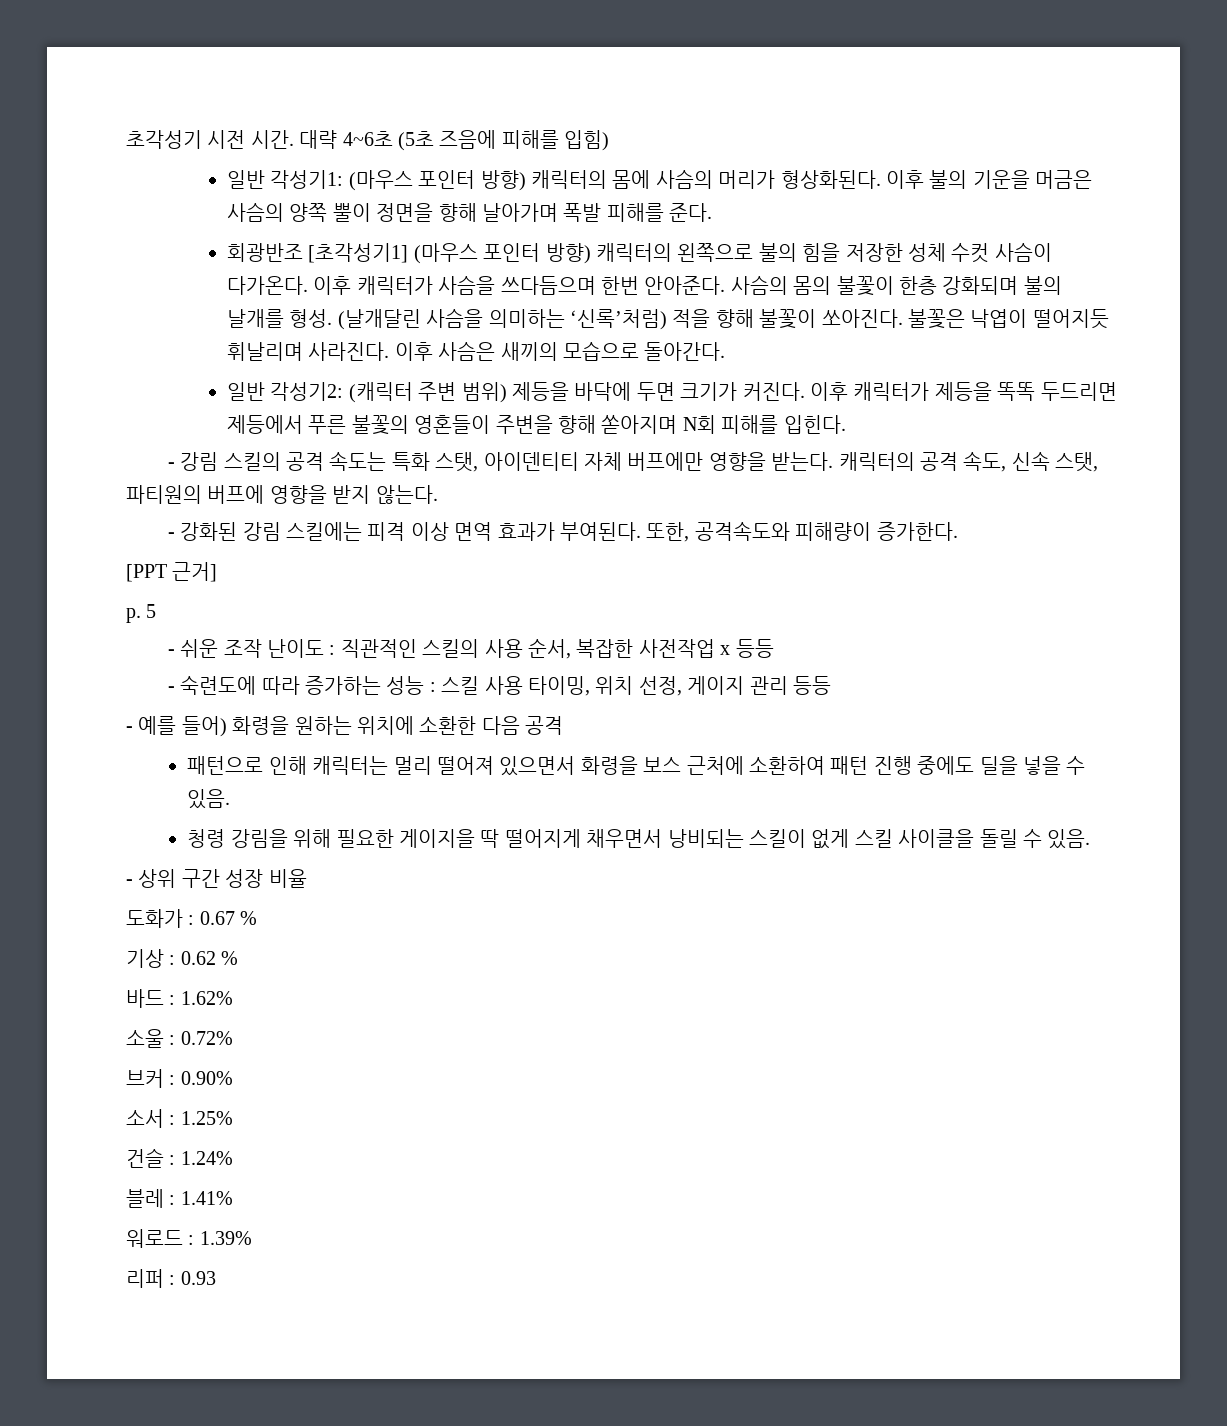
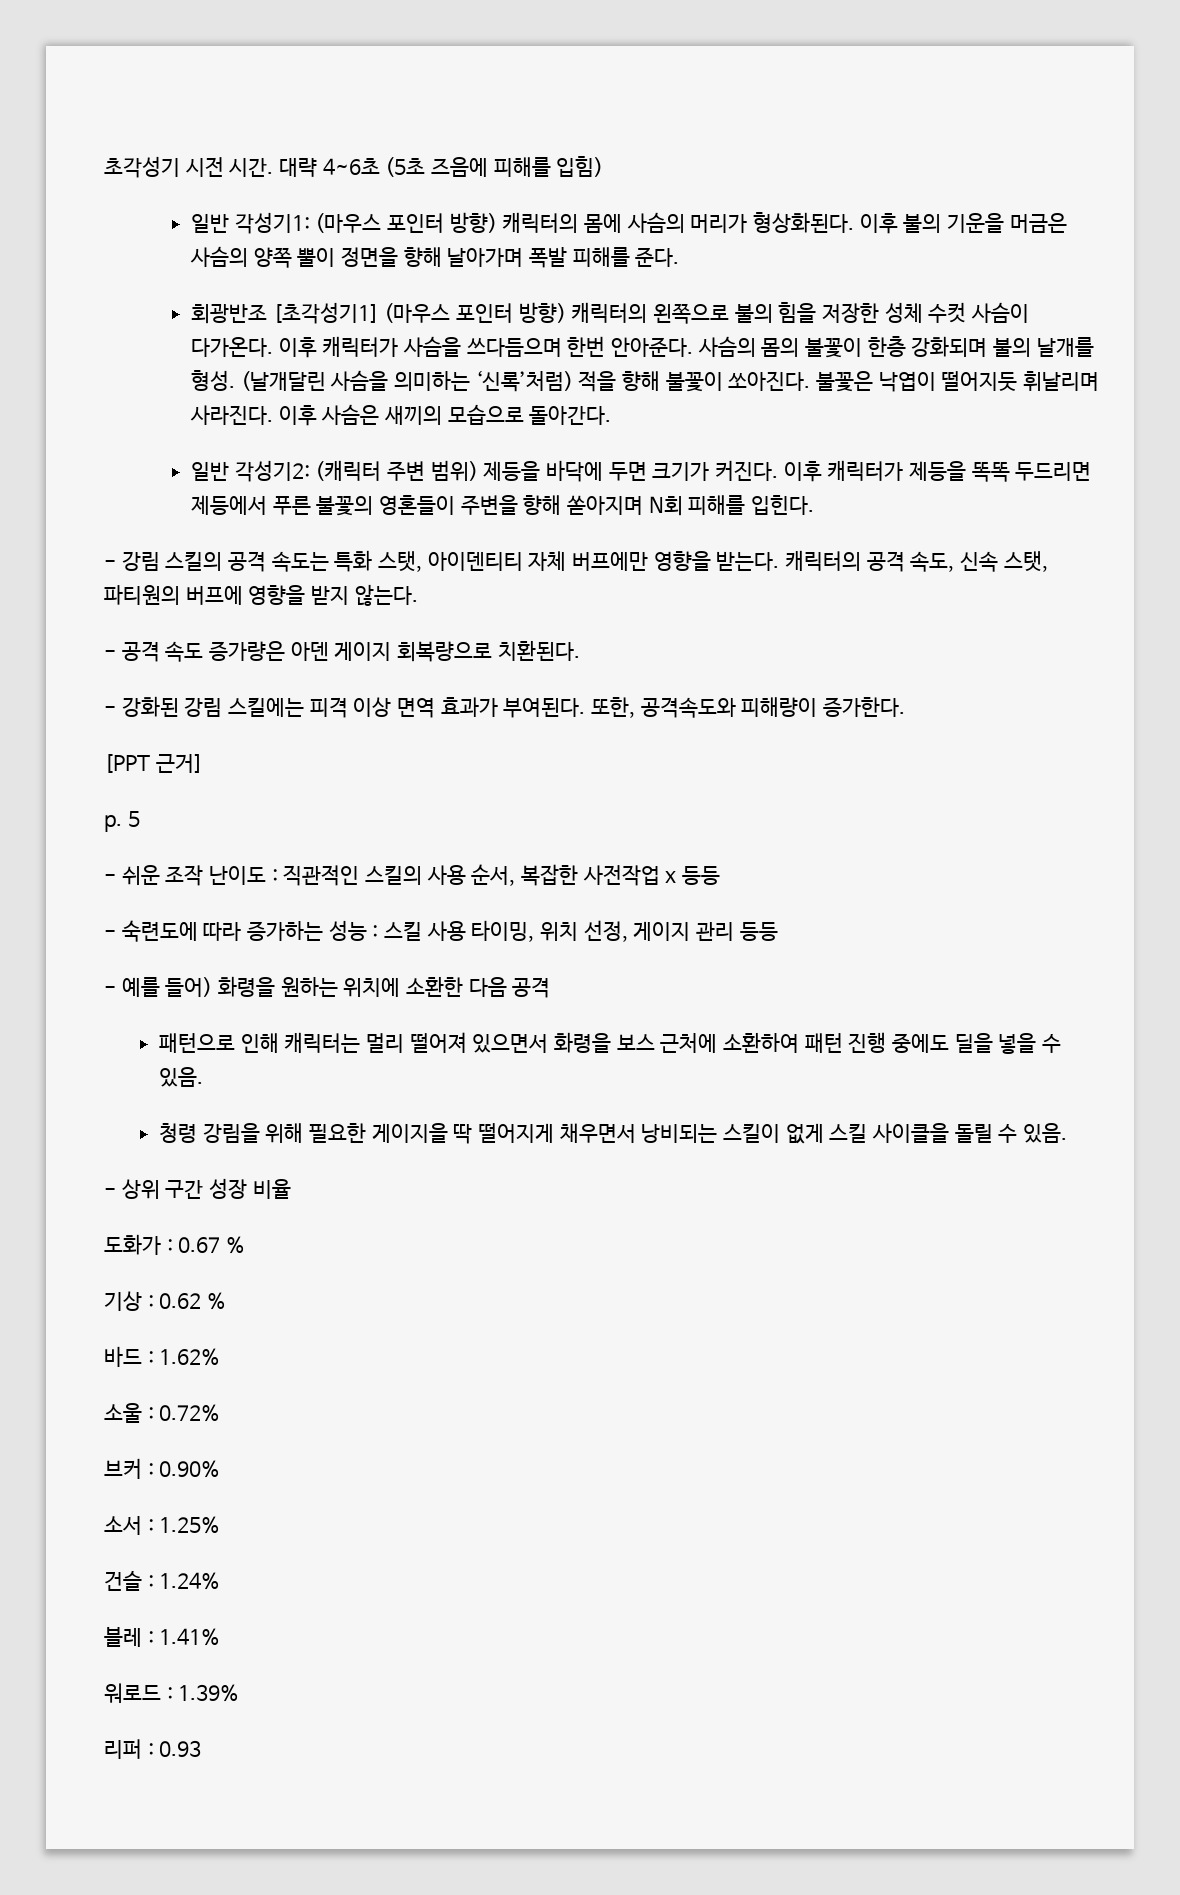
+ - 공격 속도 증가량은 아덴 게이지 회복량으로 치환된다.

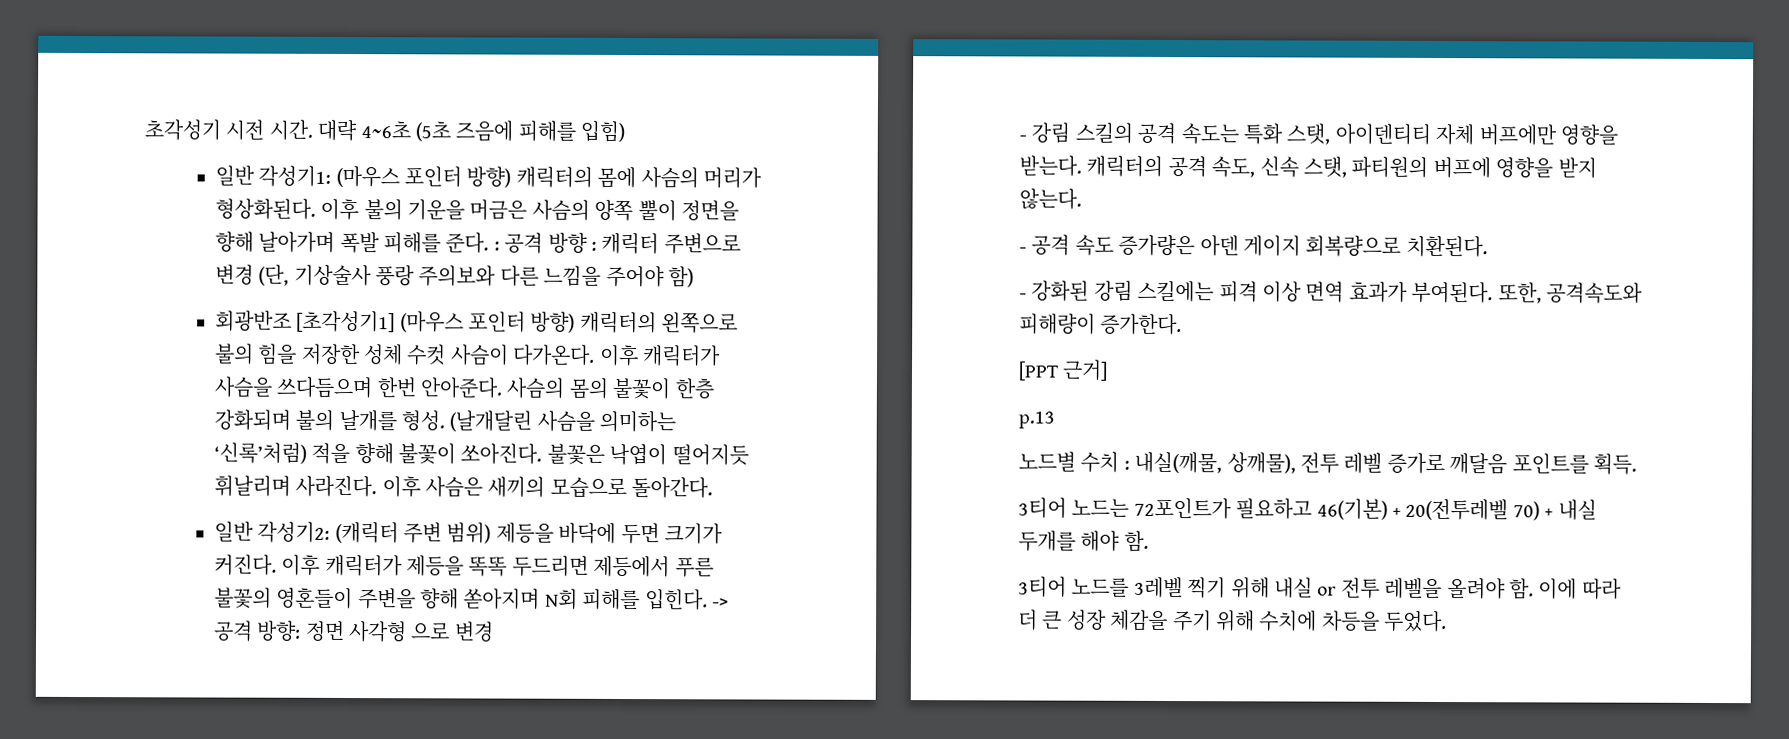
- 이후 불의 기운을 머금은 사슴의 양쪽 뿔이 정면을 향해 날아가며 폭발 피해를 준다.
+ 이후 불의 기운을 머금은 사슴의 양쪽 뿔이 정면을 향해 날아가며 폭발 피해를 준다. : 공격 방향 : 캐릭터 주변으로 변경 (단, 기상술사 풍랑 주의보와 다른 느낌을 주어야 함)
+ -> 공격 방향: 정면 사각형 으로 변경
- p. 5
- - 쉬운 조작 난이도 : 직관적인 스킬의 사용 순서, 복잡한 사전작업 x 등등
- - 숙련도에 따라 증가하는 성능 : 스킬 사용 타이밍, 위치 선정, 게이지 관리 등등
- - 예를 들어) 화령을 원하는 위치에 소환한 다음 공격
- 패턴으로 인해 캐릭터는 멀리 떨어져 있으면서 화령을 보스 근처에 소환하여 패턴 진행 중에도 딜을 넣을 수 있음.
- 청령 강림을 위해 필요한 게이지을 딱 떨어지게 채우면서 낭비되는 스킬이 없게 스킬 사이클을 돌릴 수 있음.
- - 상위 구간 성장 비율
- 도화가 : 0.67 %
- 기상 : 0.62 %
- 바드 : 1.62%
- 소울 : 0.72%
- 브커 : 0.90%
- 소서 : 1.25%
- 건슬 : 1.24%
- 블레 : 1.41%
- 워로드 : 1.39%
- 리퍼 : 0.93
+ p.13
+ 노드별 수치 : 내실(깨물, 상깨물), 전투 레벨 증가로 깨달음 포인트를 획득.
+ 3티어 노드는 72포인트가 필요하고 46(기본) + 20(전투레벨 70) + 내실 두개를 해야 함.
+ 3티어 노드를 3레벨 찍기 위해 내실 or 전투 레벨을 올려야 함. 이에 따라 더 큰 성장 체감을 주기 위해 수치에 차등을 두었다.

